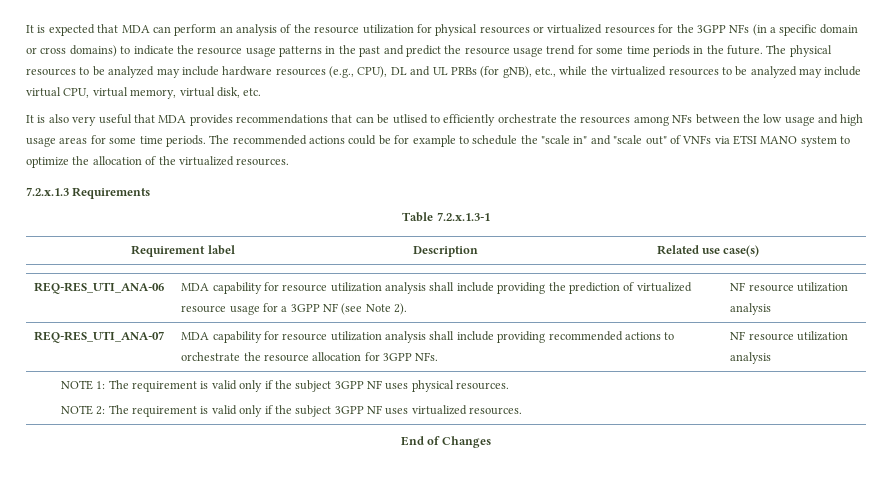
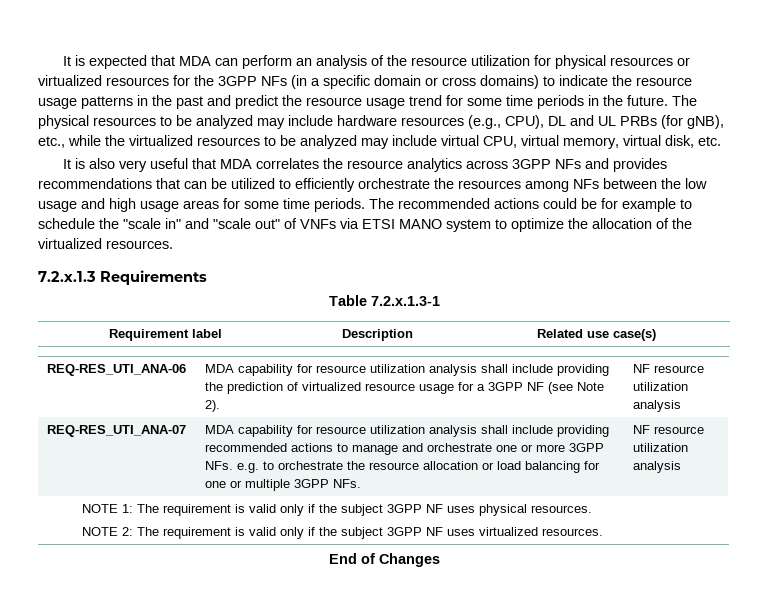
- It is also very useful that MDA provides recommendations that can be utlised to efficiently orchestrate the resources among NFs between the low usage and high usage areas for some time periods.
+ It is also very useful that MDA correlates the resource analytics across 3GPP NFs and provides recommendations that can be utilized to efficiently orchestrate the resources among NFs between the low usage and high usage areas for some time periods.
- REQ-RES_UTI_ANA-07 | MDA capability for resource utilization analysis shall include providing recommended actions to orchestrate the resource allocation for 3GPP NFs. | NF resource utilization analysis
+ REQ-RES_UTI_ANA-07 | MDA capability for resource utilization analysis shall include providing recommended actions to manage and orchestrate one or more 3GPP NFs. e.g. to orchestrate the resource allocation or load balancing for one or multiple 3GPP NFs. | NF resource utilization analysis

